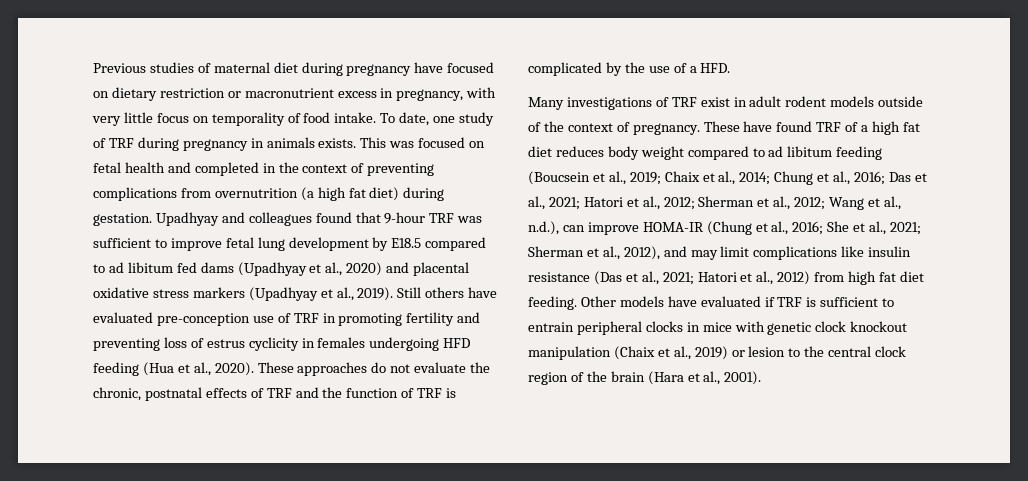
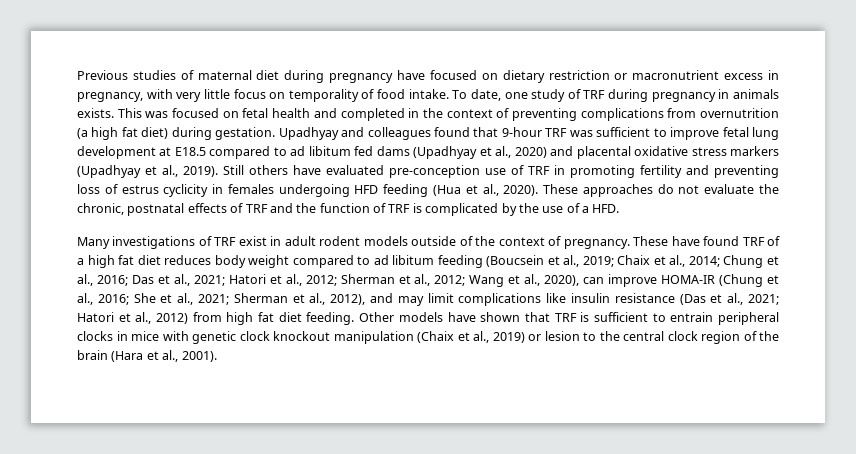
- Upadhyay and colleagues found that 9-hour TRF was sufficient to improve fetal lung development by E18.5 compared to ad libitum fed dams (Upadhyay et al., 2020) and placental oxidative stress markers (Upadhyay et al., 2019).
+ Upadhyay and colleagues found that 9-hour TRF was sufficient to improve fetal lung development at E18.5 compared to ad libitum fed dams (Upadhyay et al., 2020) and placental oxidative stress markers (Upadhyay et al., 2019).
- Wang et al., n.d.), can improve HOMA-IR (Chung et al., 2016;
+ Wang et al., 2020), can improve HOMA-IR (Chung et al., 2016;
- Other models have evaluated if TRF is sufficient to entrain peripheral clocks in mice with genetic clock knockout manipulation (Chaix et al., 2019) or lesion to the central clock region of the brain (Hara et al., 2001).
+ Other models have shown that TRF is sufficient to entrain peripheral clocks in mice with genetic clock knockout manipulation (Chaix et al., 2019) or lesion to the central clock region of the brain (Hara et al., 2001).

